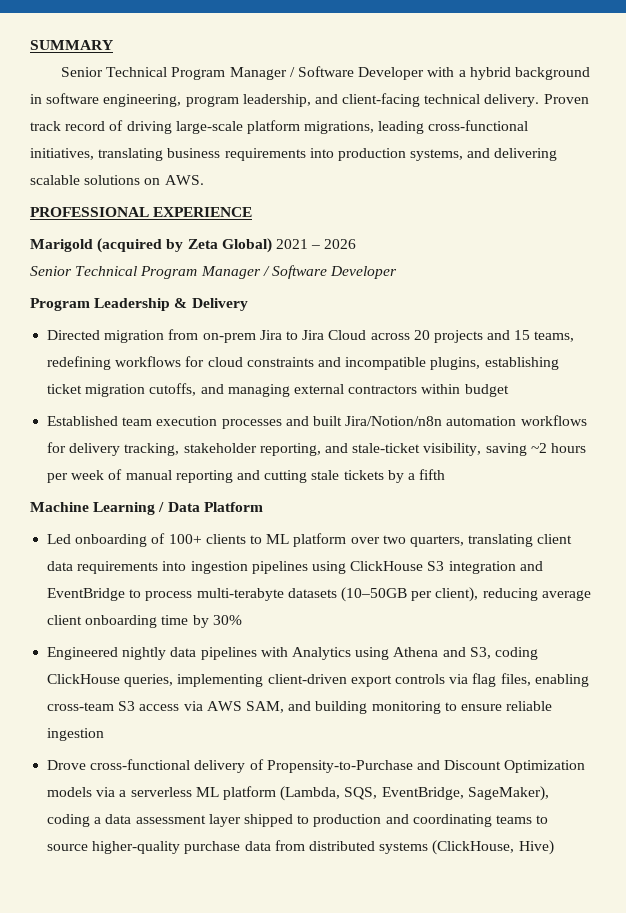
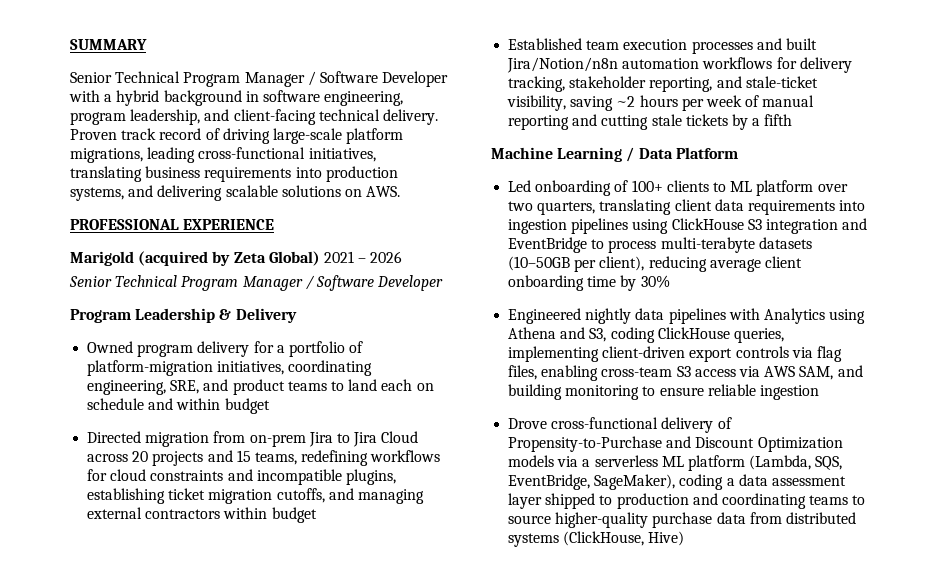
+ Owned program delivery for a portfolio of platform-migration initiatives, coordinating engineering, SRE, and product teams to land each on schedule and within budget

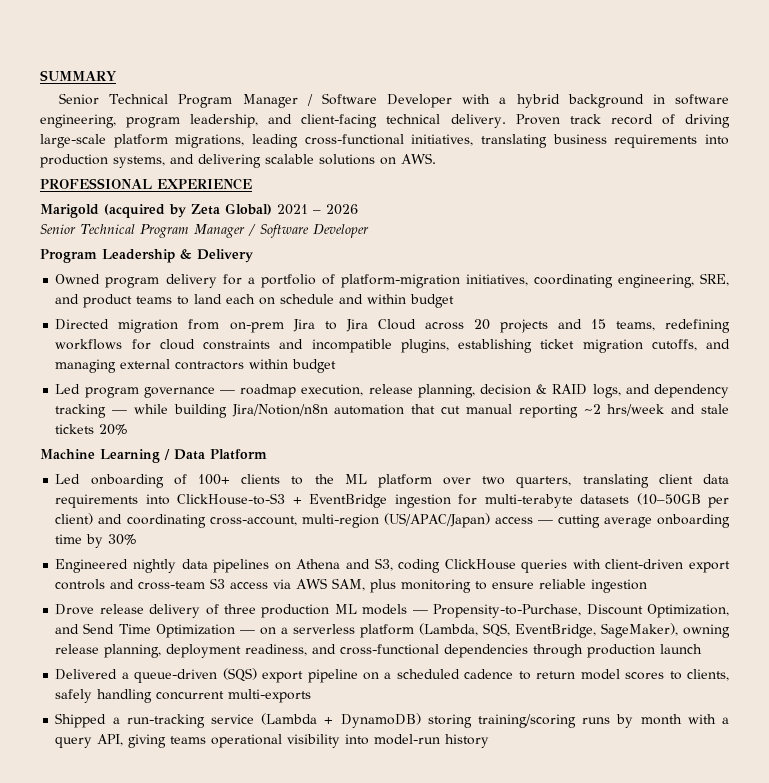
- Established team execution processes and built Jira/Notion/n8n automation workflows for delivery tracking, stakeholder reporting, and stale-ticket visibility, saving ~2 hours per week of manual reporting and cutting stale tickets by a fifth
+ Led program governance — roadmap execution, release planning, decision & RAID logs, and dependency tracking — while building Jira/Notion/n8n automation that cut manual reporting ~2 hrs/week and stale tickets 20%
- Led onboarding of 100+ clients to ML platform over two quarters, translating client data requirements into ingestion pipelines using ClickHouse S3 integration and EventBridge to process multi-terabyte datasets (10–50GB per client), reducing average client onboarding time by 30%
+ Led onboarding of 100+ clients to the ML platform over two quarters, translating client data requirements into ClickHouse-to-S3 + EventBridge ingestion for multi-terabyte datasets (10–50GB per client) and coordinating cross-account, multi-region (US/APAC/Japan) access — cutting average onboarding time by 30%
- Engineered nightly data pipelines with Analytics using Athena and S3, coding ClickHouse queries, implementing client-driven export controls via flag files, enabling cross-team S3 access via AWS SAM, and building monitoring to ensure reliable ingestion
+ Engineered nightly data pipelines on Athena and S3, coding ClickHouse queries with client-driven export controls and cross-team S3 access via AWS SAM, plus monitoring to ensure reliable ingestion
- Drove cross-functional delivery of Propensity-to-Purchase and Discount Optimization models via a serverless ML platform (Lambda, SQS, EventBridge, SageMaker), coding a data assessment layer shipped to production and coordinating teams to source higher-quality purchase data from distributed systems (ClickHouse, Hive)
+ Drove release delivery of three production ML models — Propensity-to-Purchase, Discount Optimization, and Send Time Optimization — on a serverless platform (Lambda, SQS, EventBridge, SageMaker), owning release planning, deployment readiness, and cross-functional dependencies through production launch
+ Delivered a queue-driven (SQS) export pipeline on a scheduled cadence to return model scores to clients, safely handling concurrent multi-exports
+ Shipped a run-tracking service (Lambda + DynamoDB) storing training/scoring runs by month with a query API, giving teams operational visibility into model-run history

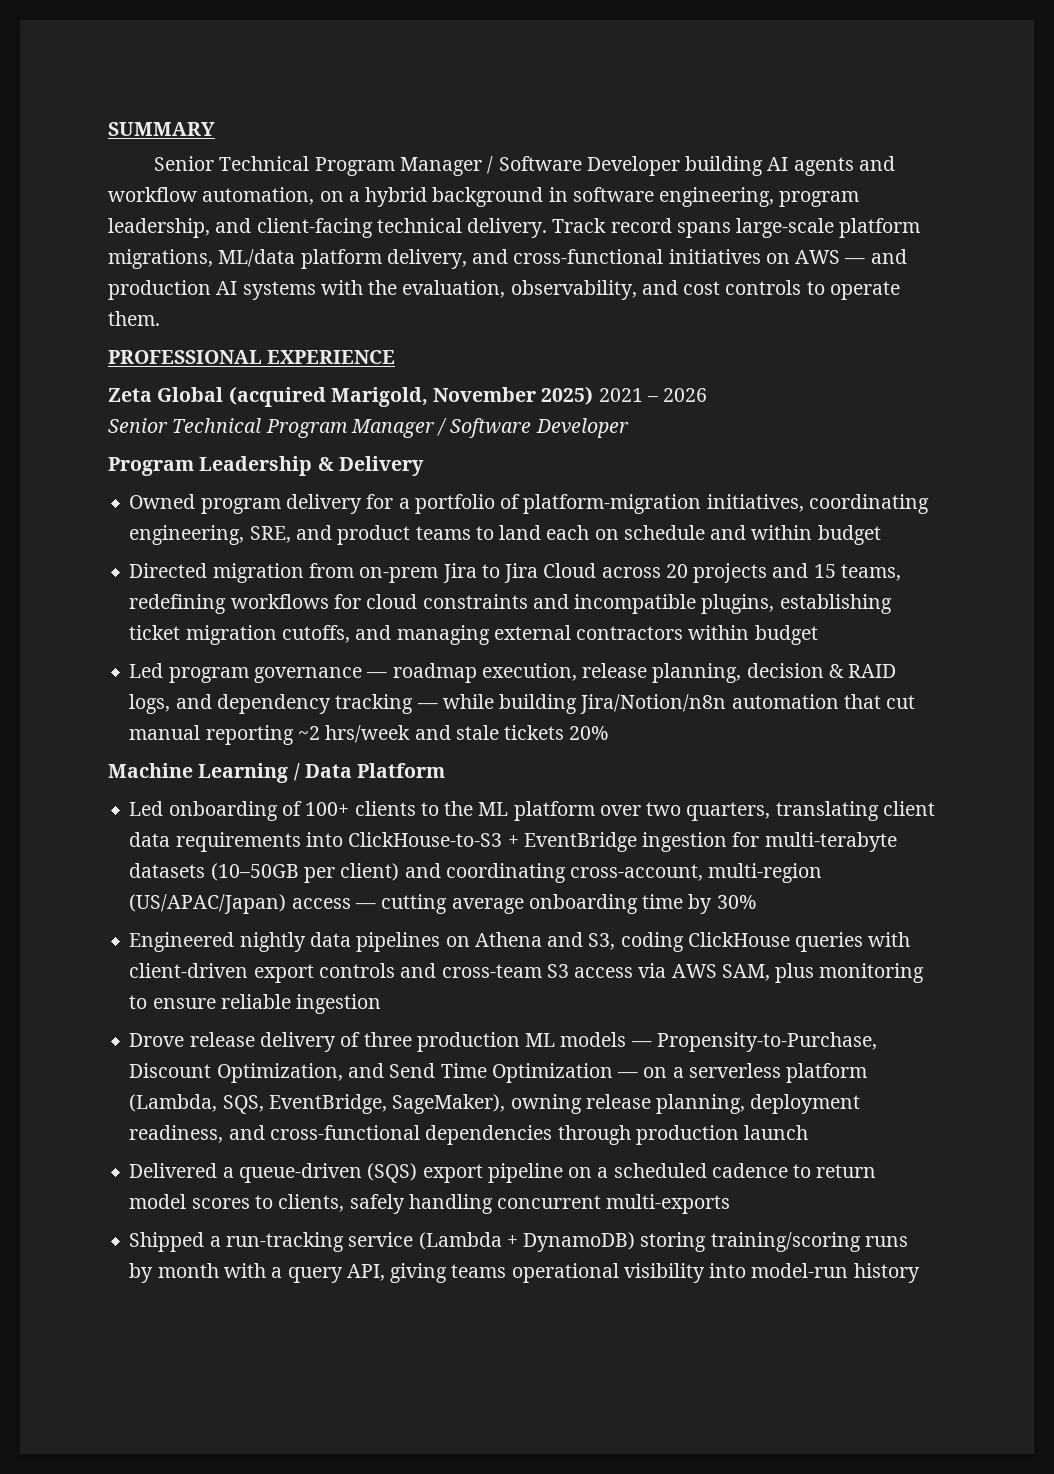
- Senior Technical Program Manager / Software Developer with a hybrid background in software engineering, program leadership, and client-facing technical delivery.
+ Senior Technical Program Manager / Software Developer building AI agents and workflow automation, on a hybrid background in software engineering, program leadership, and client-facing technical delivery.
- Proven track record of driving large-scale platform migrations, leading cross-functional initiatives, translating business requirements into production systems, and delivering scalable solutions on AWS.
+ Track record spans large-scale platform migrations, ML/data platform delivery, and cross-functional initiatives on AWS — and production AI systems with the evaluation, observability, and cost controls to operate them.
  PROFESSIONAL EXPERIENCE
- Marigold (acquired by Zeta Global) 2021 – 2026
+ Zeta Global (acquired Marigold, November 2025) 2021 – 2026

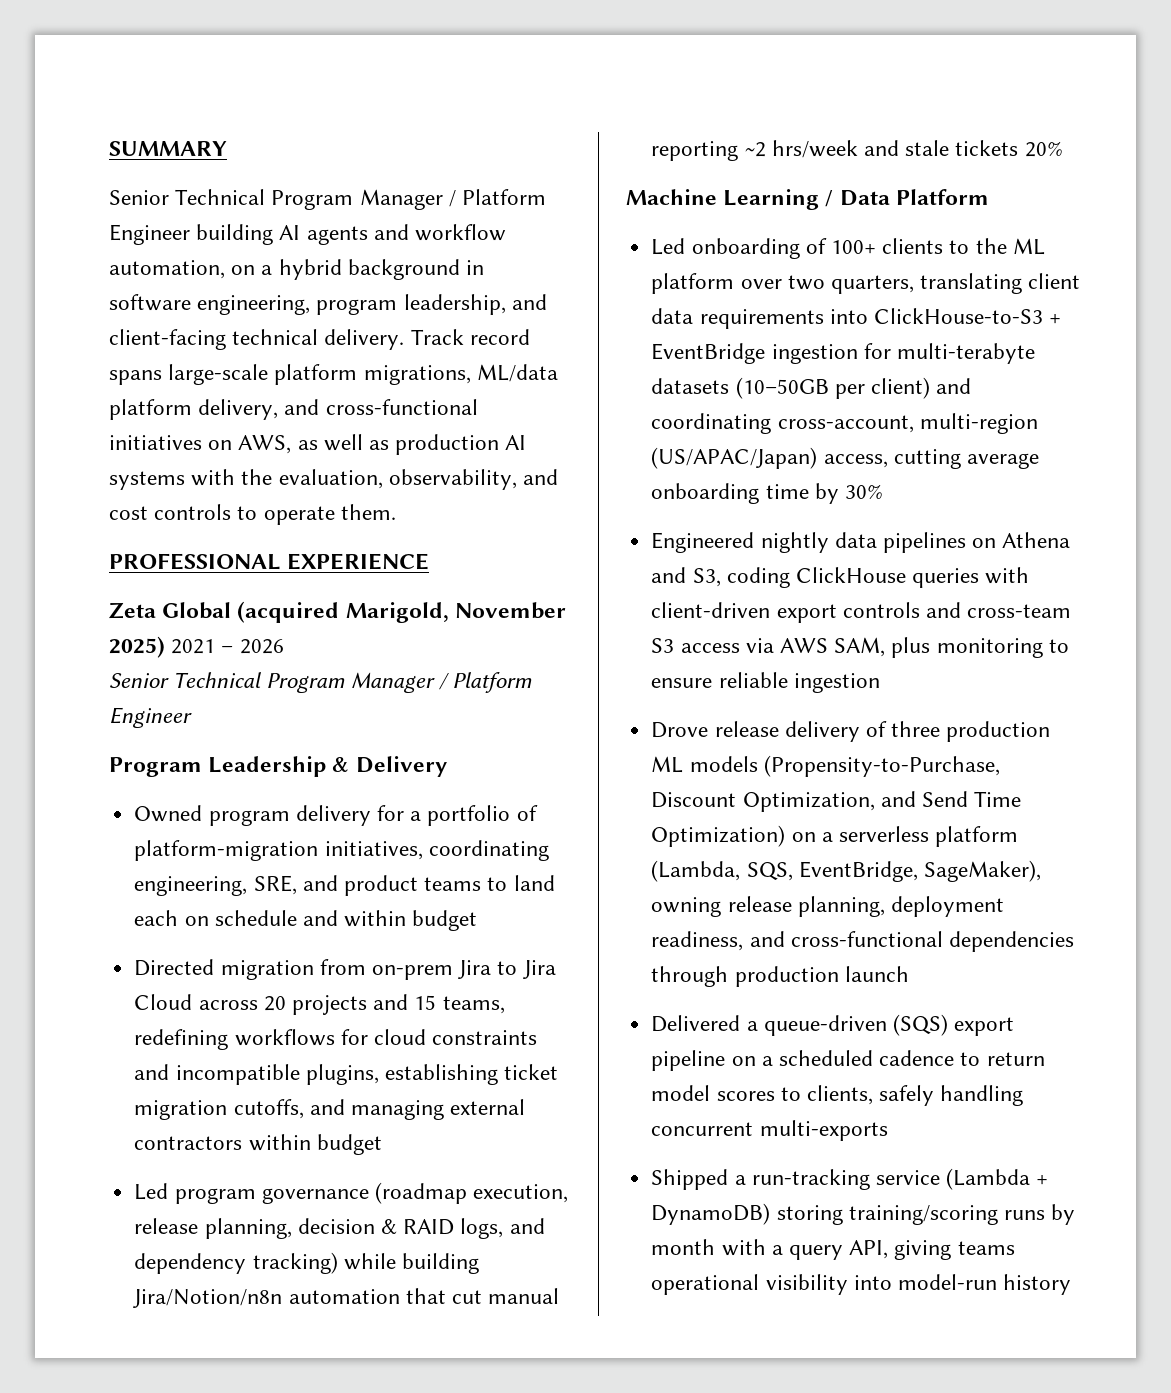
- Senior Technical Program Manager / Software Developer building AI agents and workflow automation, on a hybrid background in software engineering, program leadership, and client-facing technical delivery.
+ Senior Technical Program Manager / Platform Engineer building AI agents and workflow automation, on a hybrid background in software engineering, program leadership, and client-facing technical delivery.
- Track record spans large-scale platform migrations, ML/data platform delivery, and cross-functional initiatives on AWS — and production AI systems with the evaluation, observability, and cost controls to operate them.
+ Track record spans large-scale platform migrations, ML/data platform delivery, and cross-functional initiatives on AWS, as well as production AI systems with the evaluation, observability, and cost controls to operate them.
  Zeta Global (acquired Marigold, November 2025) 2021 – 2026
- Senior Technical Program Manager / Software Developer
+ Senior Technical Program Manager / Platform Engineer
- Led program governance — roadmap execution, release planning, decision & RAID logs, and dependency tracking — while building Jira/Notion/n8n automation that cut manual reporting ~2 hrs/week and stale tickets 20%
+ Led program governance (roadmap execution, release planning, decision & RAID logs, and dependency tracking) while building Jira/Notion/n8n automation that cut manual reporting ~2 hrs/week and stale tickets 20%
- Led onboarding of 100+ clients to the ML platform over two quarters, translating client data requirements into ClickHouse-to-S3 + EventBridge ingestion for multi-terabyte datasets (10–50GB per client) and coordinating cross-account, multi-region (US/APAC/Japan) access — cutting average onboarding time by 30%
+ Led onboarding of 100+ clients to the ML platform over two quarters, translating client data requirements into ClickHouse-to-S3 + EventBridge ingestion for multi-terabyte datasets (10–50GB per client) and coordinating cross-account, multi-region (US/APAC/Japan) access, cutting average onboarding time by 30%
- Drove release delivery of three production ML models — Propensity-to-Purchase, Discount Optimization, and Send Time Optimization — on a serverless platform (Lambda, SQS, EventBridge, SageMaker), owning release planning, deployment readiness, and cross-functional dependencies through production launch
+ Drove release delivery of three production ML models (Propensity-to-Purchase, Discount Optimization, and Send Time Optimization) on a serverless platform (Lambda, SQS, EventBridge, SageMaker), owning release planning, deployment readiness, and cross-functional dependencies through production launch

